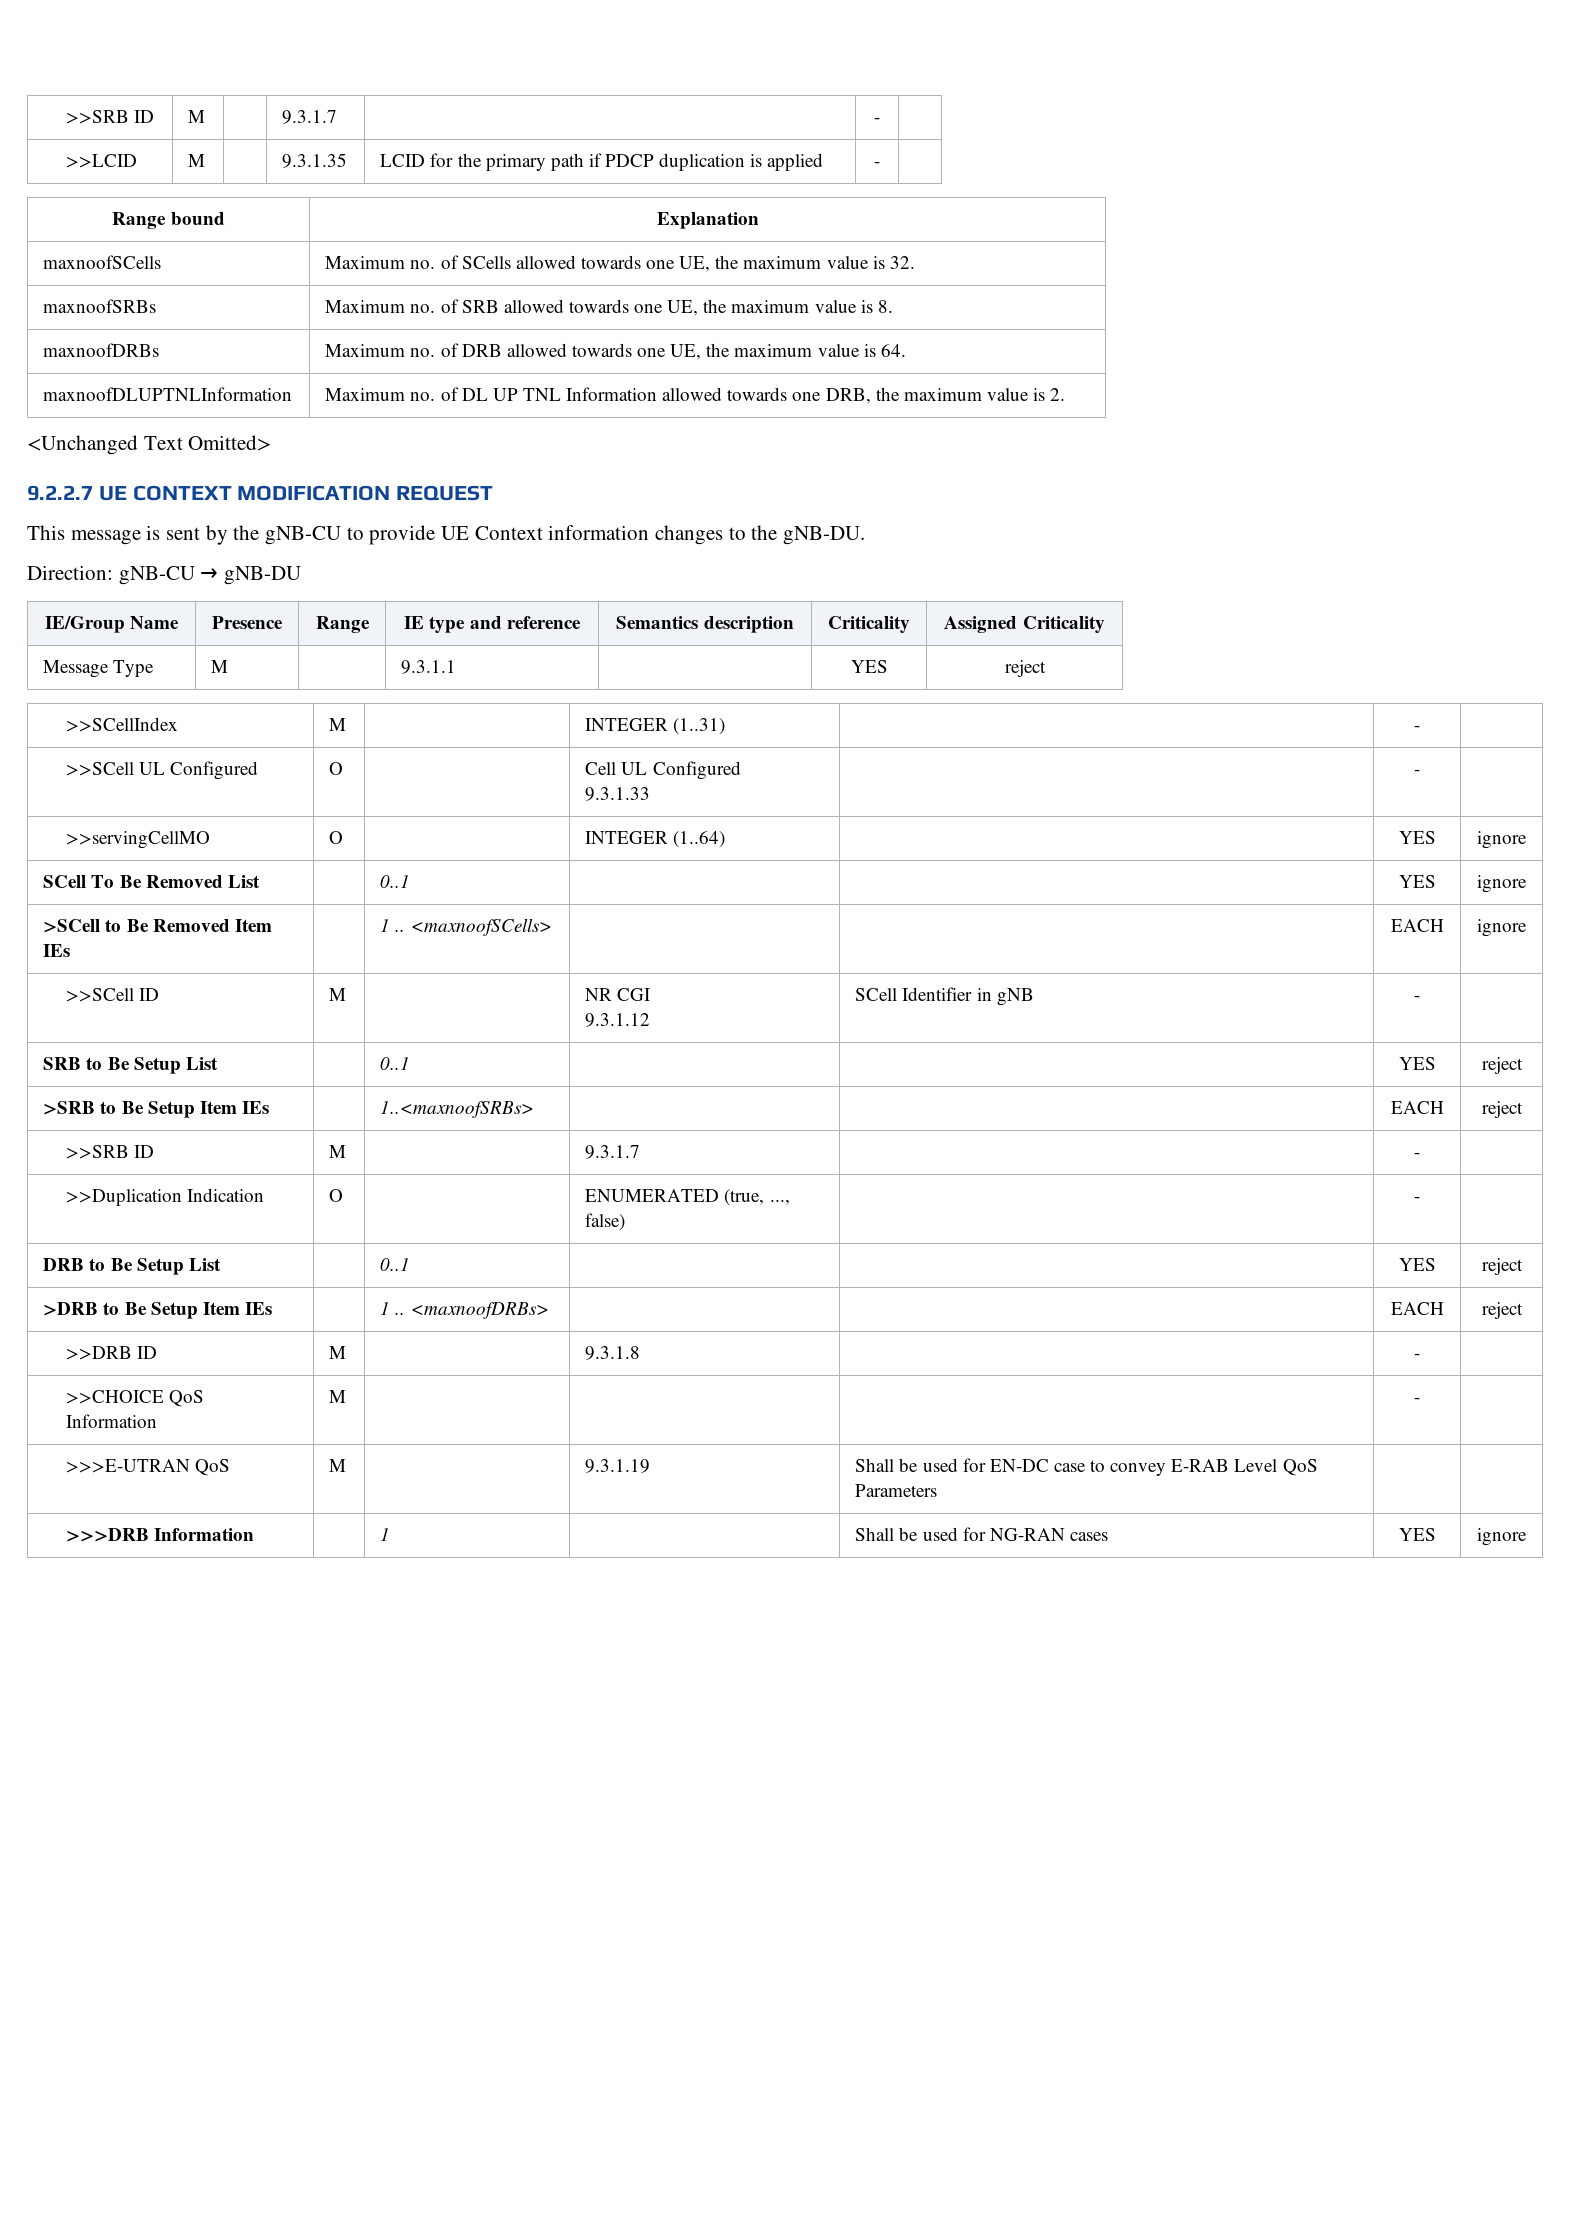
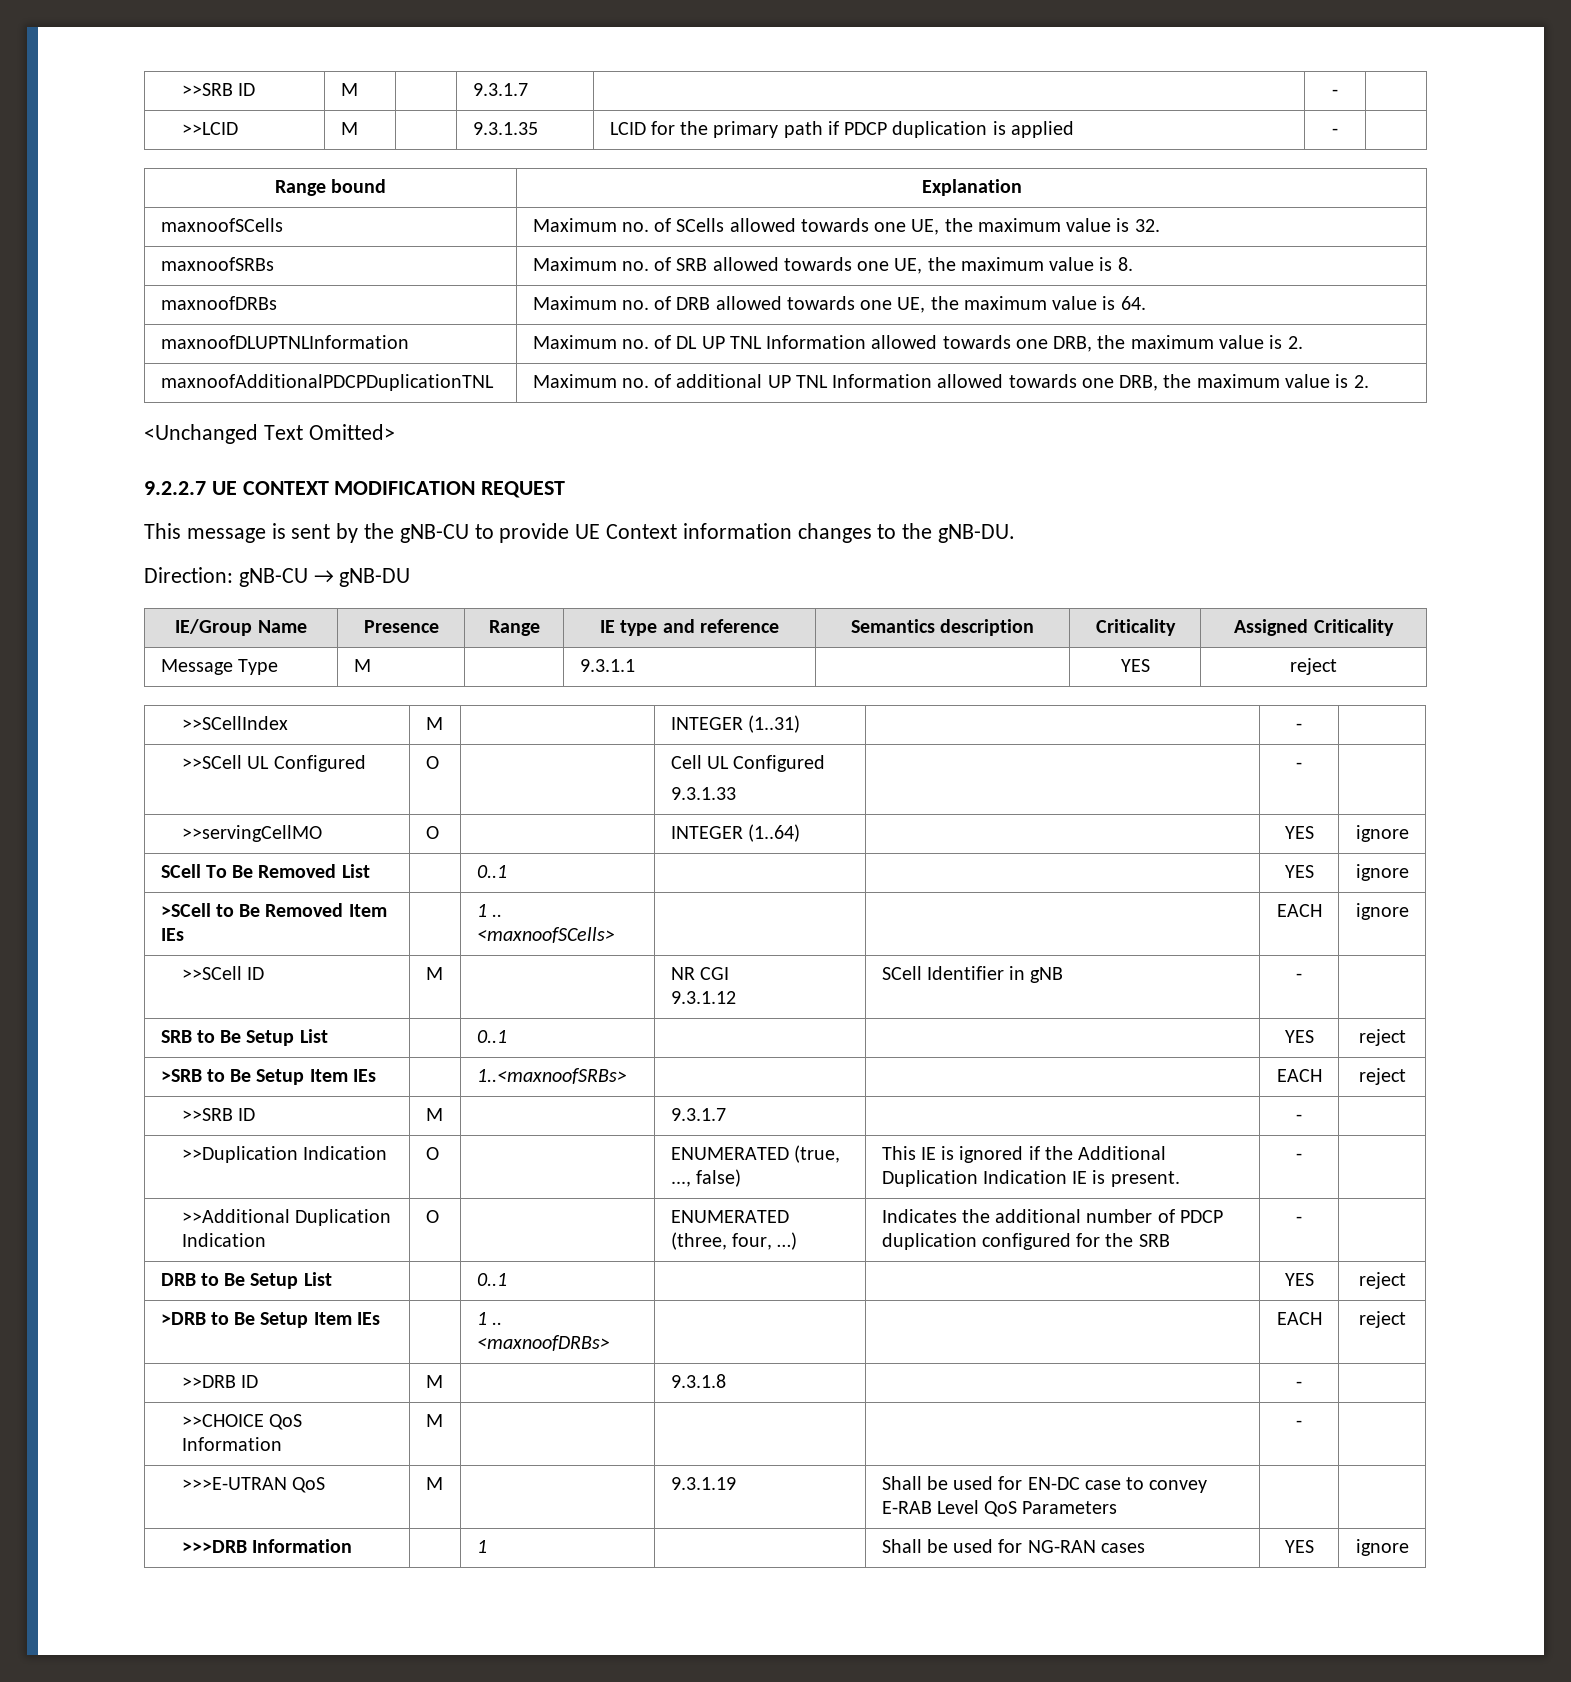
+ maxnoofAdditionalPDCPDuplicationTNL | Maximum no. of additional UP TNL Information allowed towards one DRB, the maximum value is 2.
- >>Duplication Indication | O | | ENUMERATED (true, ..., false) | | - |
+ >>Duplication Indication | O | | ENUMERATED (true, ..., false) | This IE is ignored if the Additional Duplication Indication IE is present. | - |
+ >>Additional Duplication Indication | O | | ENUMERATED (three, four, …) | Indicates the additional number of PDCP duplication configured for the SRB | - |

